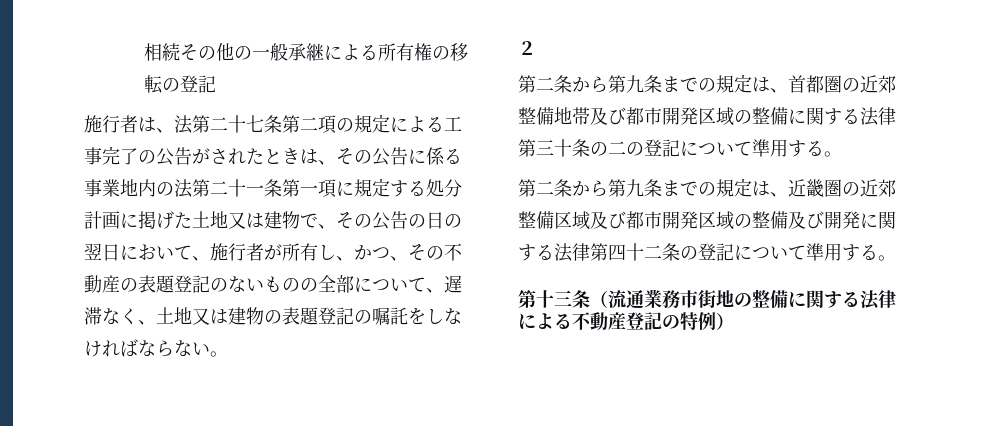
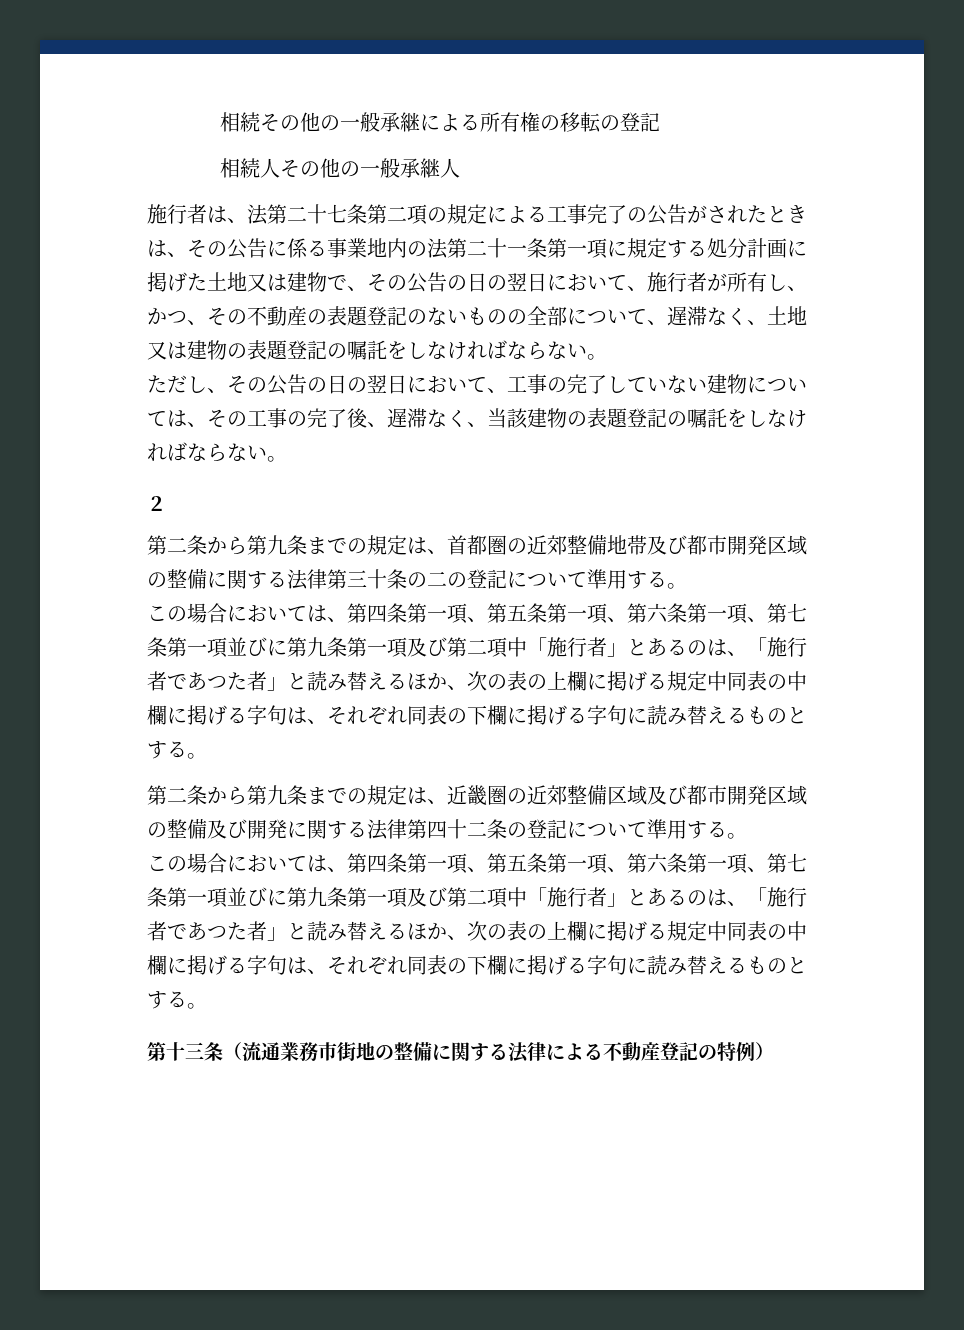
+ 相続人その他の一般承継人
+ ただし、その公告の日の翌日において、工事の完了していない建物については、その工事の完了後、遅滞なく、当該建物の表題登記の嘱託をしなければならない。
  第二条から第九条までの規定は、首都圏の近郊整備地帯及び都市開発区域の整備に関する法律第三十条の二の登記について準用する。
+ この場合においては、第四条第一項、第五条第一項、第六条第一項、第七条第一項並びに第九条第一項及び第二項中「施行者」とあるのは、「施行者であつた者」と読み替えるほか、次の表の上欄に掲げる規定中同表の中欄に掲げる字句は、それぞれ同表の下欄に掲げる字句に読み替えるものとする。
  第二条から第九条までの規定は、近畿圏の近郊整備区域及び都市開発区域の整備及び開発に関する法律第四十二条の登記について準用する。
+ この場合においては、第四条第一項、第五条第一項、第六条第一項、第七条第一項並びに第九条第一項及び第二項中「施行者」とあるのは、「施行者であつた者」と読み替えるほか、次の表の上欄に掲げる規定中同表の中欄に掲げる字句は、それぞれ同表の下欄に掲げる字句に読み替えるものとする。

